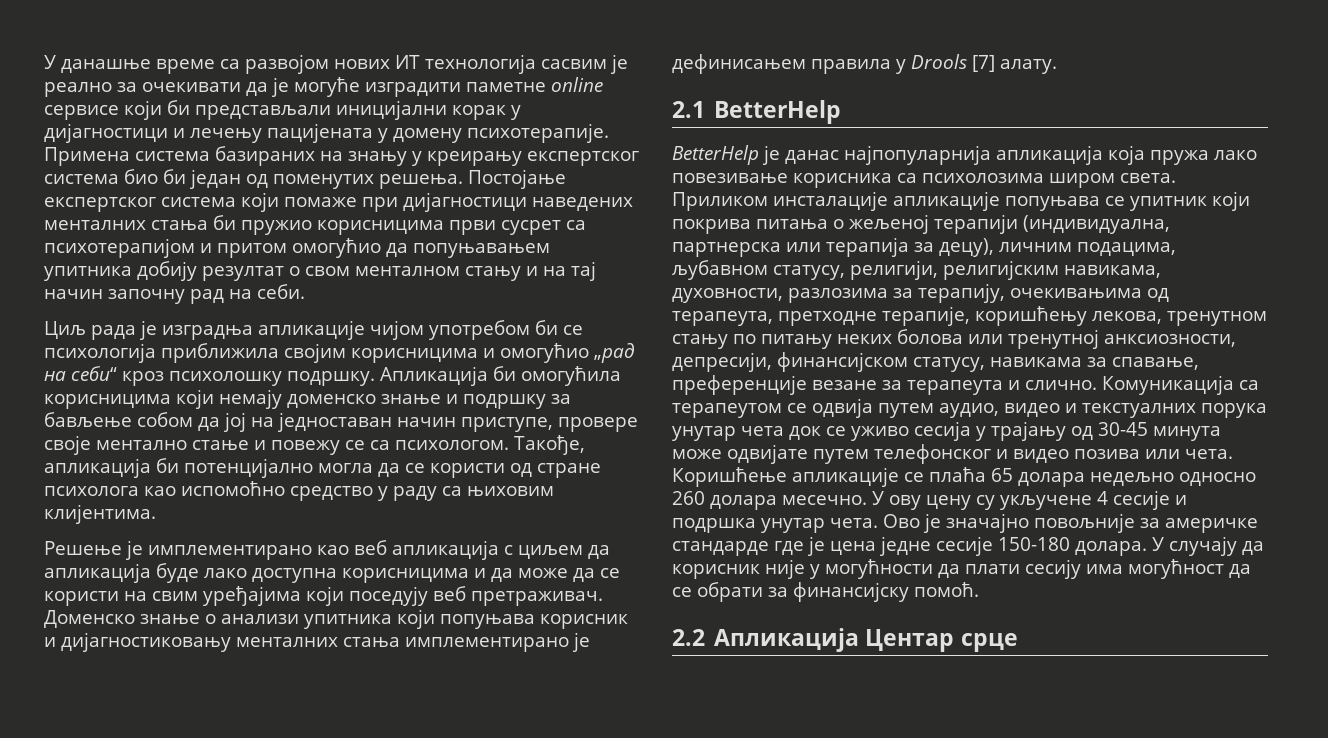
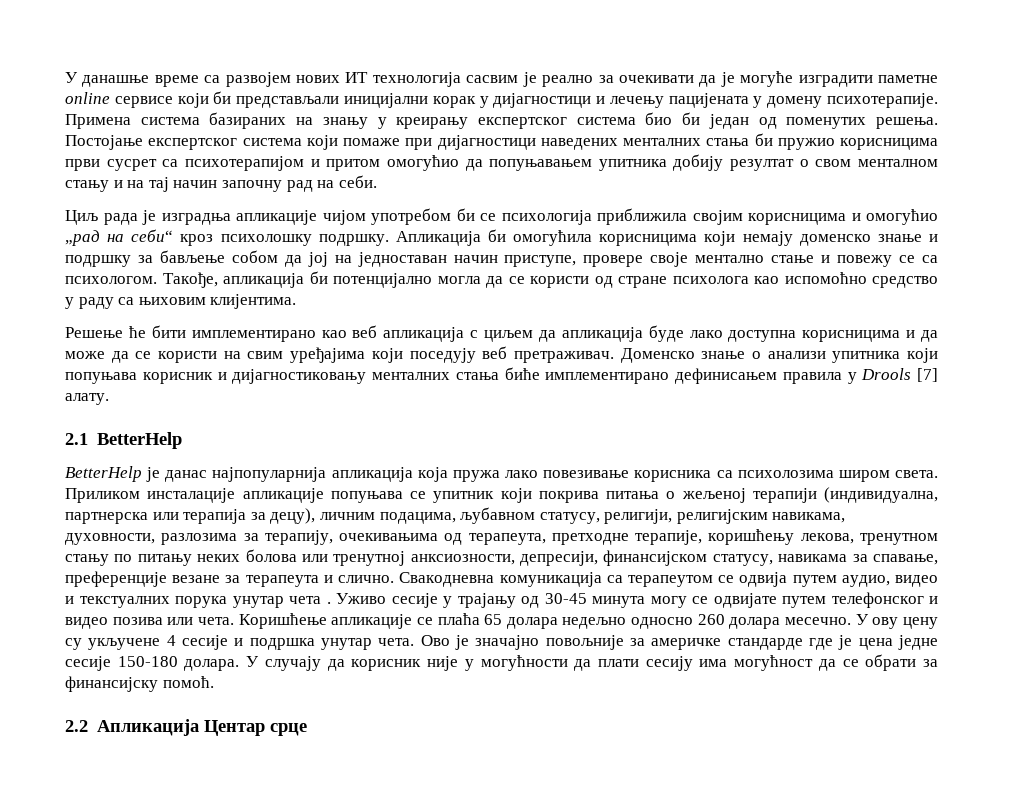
- У данашње време са развојом нових ИТ технологија сасвим је реално за очекивати да је могуће изградити паметне online сервисе који би представљали иницијални корак у дијагностици и лечењу пацијената у домену психотерапије.
+ У данашње време са развојем нових ИТ технологија сасвим је реално за очекивати да је могуће изградити паметне online сервисе који би представљали иницијални корак у дијагностици и лечењу пацијената у домену психотерапије.
- Решење је имплементирано као веб апликација с циљем да апликација буде лако доступна корисницима и да може да се користи на свим уређајима који поседују веб претраживач.
+ Решење ће бити имплементирано као веб апликација с циљем да апликација буде лако доступна корисницима и да може да се користи на свим уређајима који поседују веб претраживач.
- Доменско знање о анализи упитника који попуњава корисник и дијагностиковању менталних стања имплементирано је дефинисањем правила у Drools [7] алату.
+ Доменско знање о анализи упитника који попуњава корисник и дијагностиковању менталних стања биће имплементирано дефинисањем правила у Drools [7] алату.
- Комуникација са терапеутом се одвија путем аудио, видео и текстуалних порука унутар чета док се уживо сесија у трајању од 30-45 минута може одвијате путем телефонског и видео позива или чета.
+ Свакодневна комуникација са терапеутом се одвија путем аудио, видео и текстуалних порука унутар чета . Уживо сесије у трајању од 30-45 минута могу се одвијате путем телефонског и видео позива или чета.

